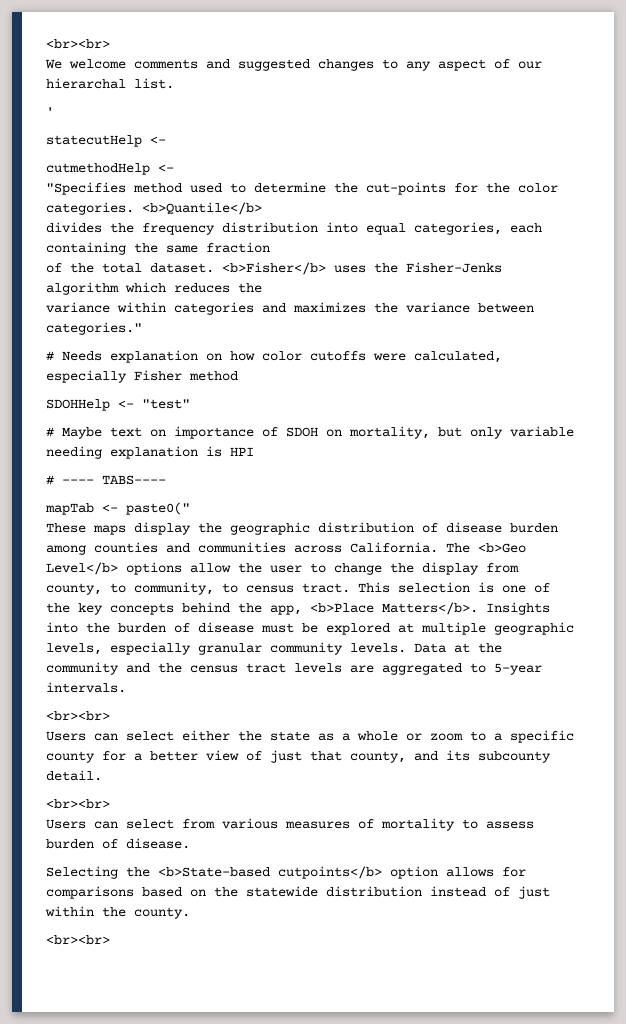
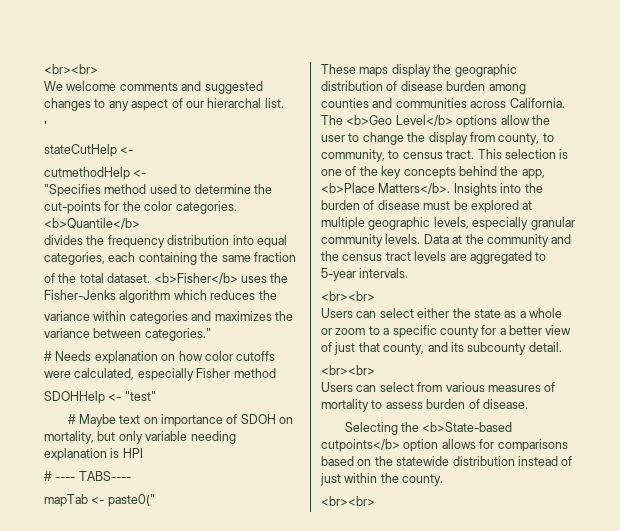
- statecutHelp <-
+ stateCutHelp <-

